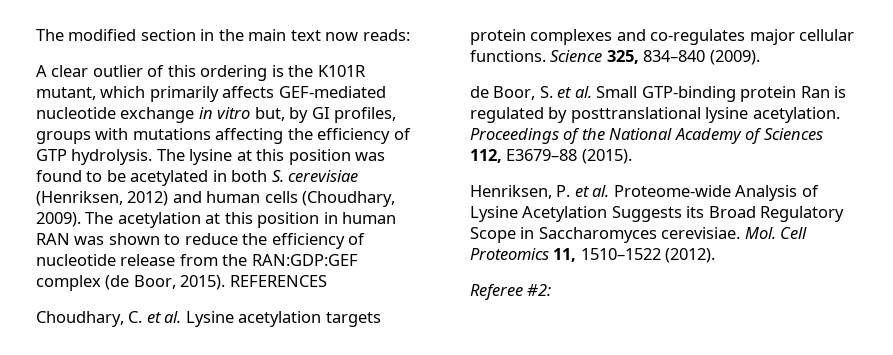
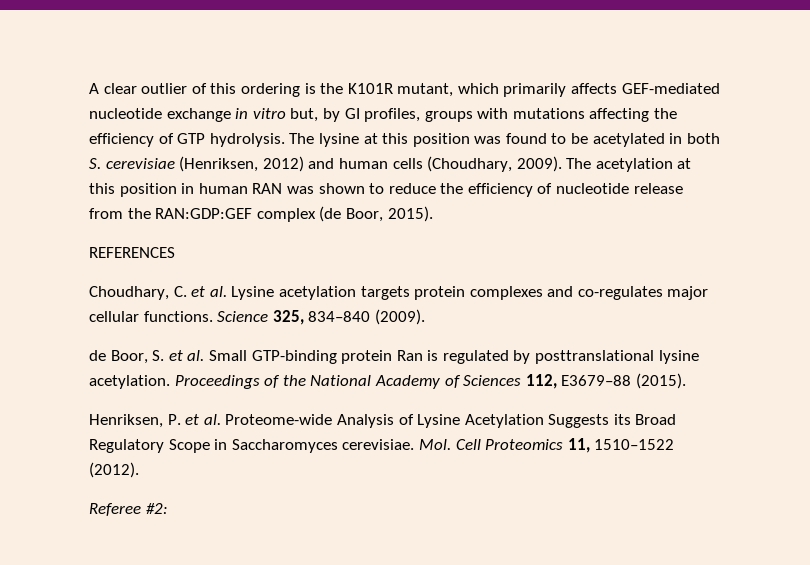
- The modified section in the main text now reads:
- The acetylation at this position in human RAN was shown to reduce the efficiency of nucleotide release from the RAN:GDP:GEF complex (de Boor, 2015). REFERENCES
+ The acetylation at this position in human RAN was shown to reduce the efficiency of nucleotide release from the RAN:GDP:GEF complex (de Boor, 2015).
+ REFERENCES

